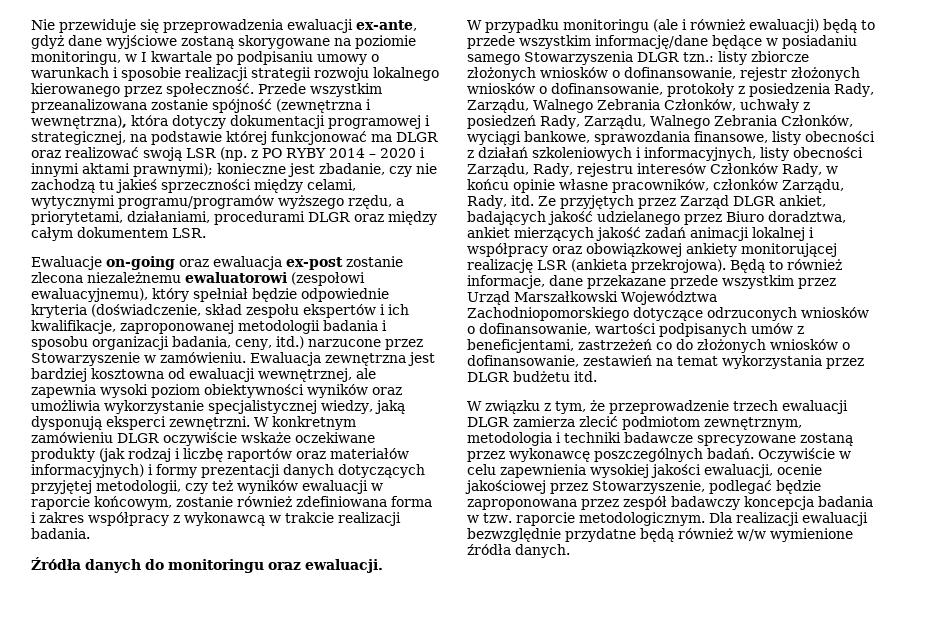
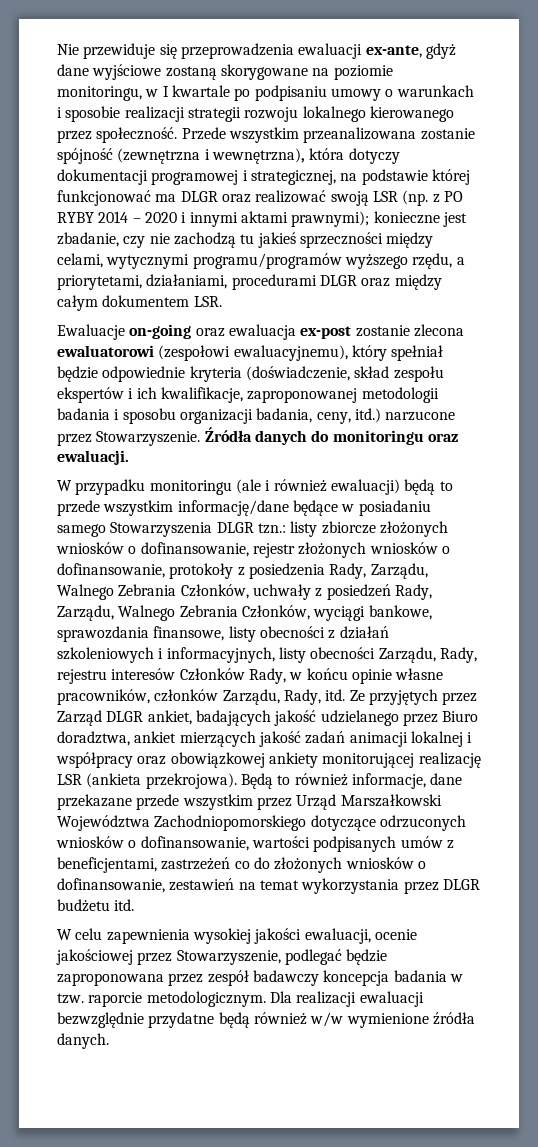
- Ewaluacje on-going oraz ewaluacja ex-post zostanie zlecona niezależnemu ewaluatorowi (zespołowi ewaluacyjnemu), który spełniał będzie odpowiednie kryteria (doświadczenie, skład zespołu ekspertów i ich kwalifikacje, zaproponowanej metodologii badania i sposobu organizacji badania, ceny, itd.) narzucone przez Stowarzyszenie w zamówieniu. Ewaluacja zewnętrzna jest bardziej kosztowna od ewaluacji wewnętrznej, ale zapewnia wysoki poziom obiektywności wyników oraz umożliwia wykorzystanie specjalistycznej wiedzy, jaką dysponują eksperci zewnętrzni. W konkretnym zamówieniu DLGR oczywiście wskaże oczekiwane produkty (jak rodzaj i liczbę raportów oraz materiałów informacyjnych) i formy prezentacji danych dotyczących przyjętej metodologii, czy też wyników ewaluacji w raporcie końcowym, zostanie również zdefiniowana forma i zakres współpracy z wykonawcą w trakcie realizacji badania.
- Źródła danych do monitoringu oraz ewaluacji.
+ Ewaluacje on-going oraz ewaluacja ex-post zostanie zlecona ewaluatorowi (zespołowi ewaluacyjnemu), który spełniał będzie odpowiednie kryteria (doświadczenie, skład zespołu ekspertów i ich kwalifikacje, zaproponowanej metodologii badania i sposobu organizacji badania, ceny, itd.) narzucone przez Stowarzyszenie. Źródła danych do monitoringu oraz ewaluacji.
- W związku z tym, że przeprowadzenie trzech ewaluacji DLGR zamierza zlecić podmiotom zewnętrznym, metodologia i techniki badawcze sprecyzowane zostaną przez wykonawcę poszczególnych badań. Oczywiście w celu zapewnienia wysokiej jakości ewaluacji, ocenie jakościowej przez Stowarzyszenie, podlegać będzie zaproponowana przez zespół badawczy koncepcja badania w tzw. raporcie metodologicznym.
+ W celu zapewnienia wysokiej jakości ewaluacji, ocenie jakościowej przez Stowarzyszenie, podlegać będzie zaproponowana przez zespół badawczy koncepcja badania w tzw. raporcie metodologicznym.

